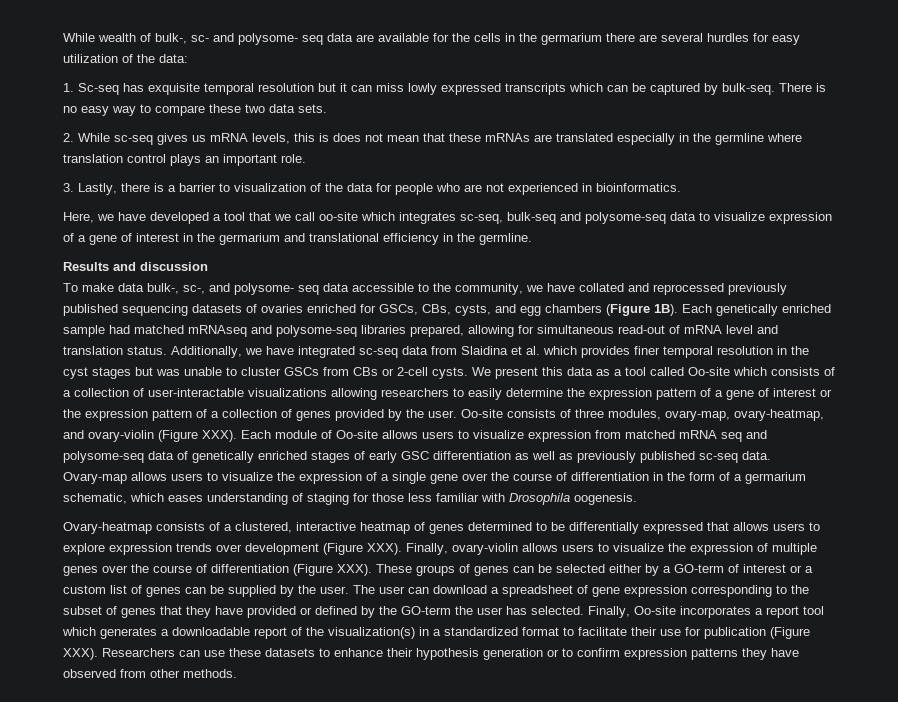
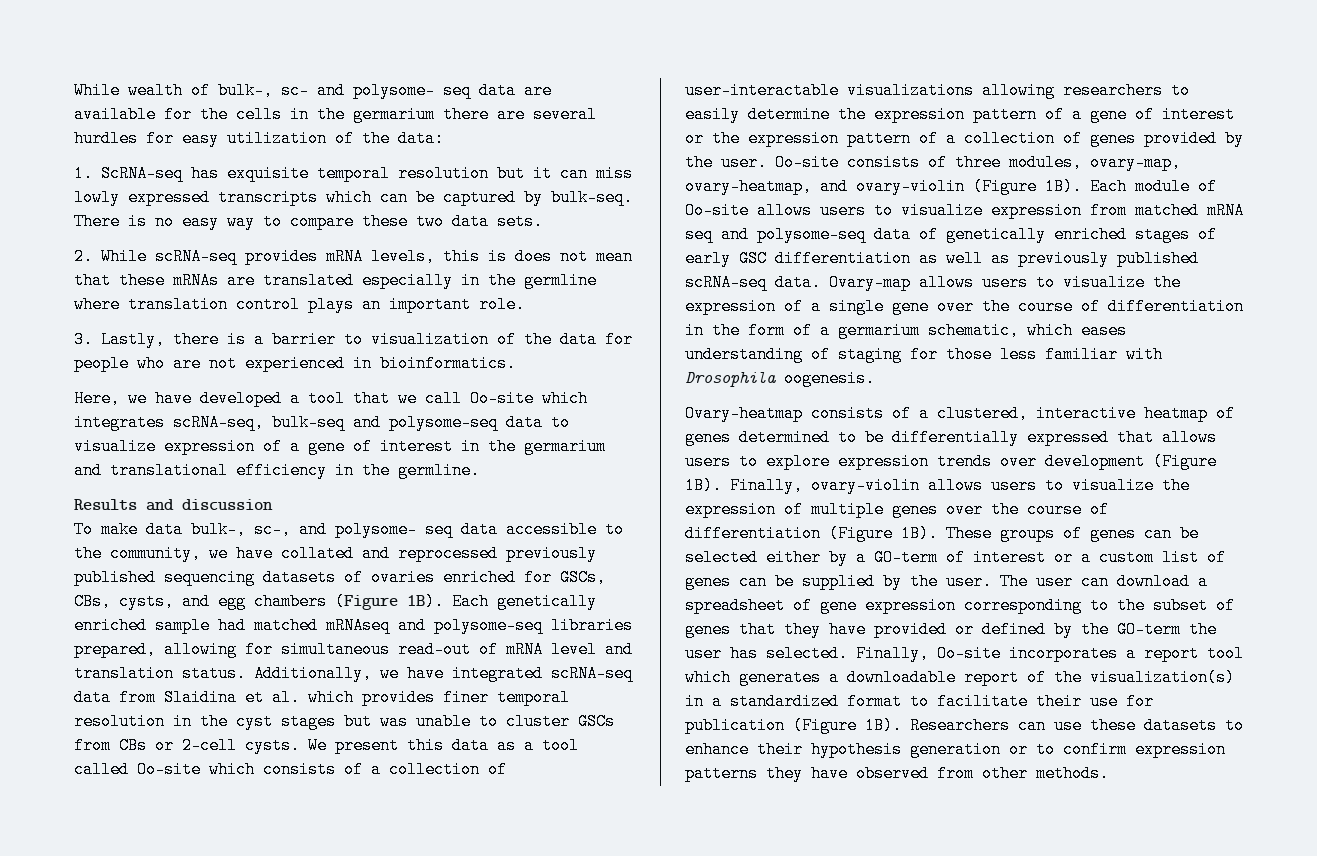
- 1. Sc-seq has exquisite temporal resolution but it can miss lowly expressed transcripts which can be captured by bulk-seq.
+ 1. ScRNA-seq has exquisite temporal resolution but it can miss lowly expressed transcripts which can be captured by bulk-seq.
- 2. While sc-seq gives us mRNA levels, this is does not mean that these mRNAs are translated especially in the germline where translation control plays an important role.
+ 2. While scRNA-seq provides mRNA levels, this is does not mean that these mRNAs are translated especially in the germline where translation control plays an important role.
- Here, we have developed a tool that we call oo-site which integrates sc-seq, bulk-seq and polysome-seq data to visualize expression of a gene of interest in the germarium and translational efficiency in the germline.
+ Here, we have developed a tool that we call Oo-site which integrates scRNA-seq, bulk-seq and polysome-seq data to visualize expression of a gene of interest in the germarium and translational efficiency in the germline.
- Additionally, we have integrated sc-seq data from Slaidina et al. which provides finer temporal resolution in the cyst stages but was unable to cluster GSCs from CBs or 2-cell cysts.
+ Additionally, we have integrated scRNA-seq data from Slaidina et al. which provides finer temporal resolution in the cyst stages but was unable to cluster GSCs from CBs or 2-cell cysts.
- Oo-site consists of three modules, ovary-map, ovary-heatmap, and ovary-violin (Figure XXX).
+ Oo-site consists of three modules, ovary-map, ovary-heatmap, and ovary-violin (Figure 1B).
- Each module of Oo-site allows users to visualize expression from matched mRNA seq and polysome-seq data of genetically enriched stages of early GSC differentiation as well as previously published sc-seq data.
+ Each module of Oo-site allows users to visualize expression from matched mRNA seq and polysome-seq data of genetically enriched stages of early GSC differentiation as well as previously published scRNA-seq data.
- Ovary-heatmap consists of a clustered, interactive heatmap of genes determined to be differentially expressed that allows users to explore expression trends over development (Figure XXX).
+ Ovary-heatmap consists of a clustered, interactive heatmap of genes determined to be differentially expressed that allows users to explore expression trends over development (Figure 1B).
- Finally, ovary-violin allows users to visualize the expression of multiple genes over the course of differentiation (Figure XXX).
+ Finally, ovary-violin allows users to visualize the expression of multiple genes over the course of differentiation (Figure 1B).
- Finally, Oo-site incorporates a report tool which generates a downloadable report of the visualization(s) in a standardized format to facilitate their use for publication (Figure XXX).
+ Finally, Oo-site incorporates a report tool which generates a downloadable report of the visualization(s) in a standardized format to facilitate their use for publication (Figure 1B).

